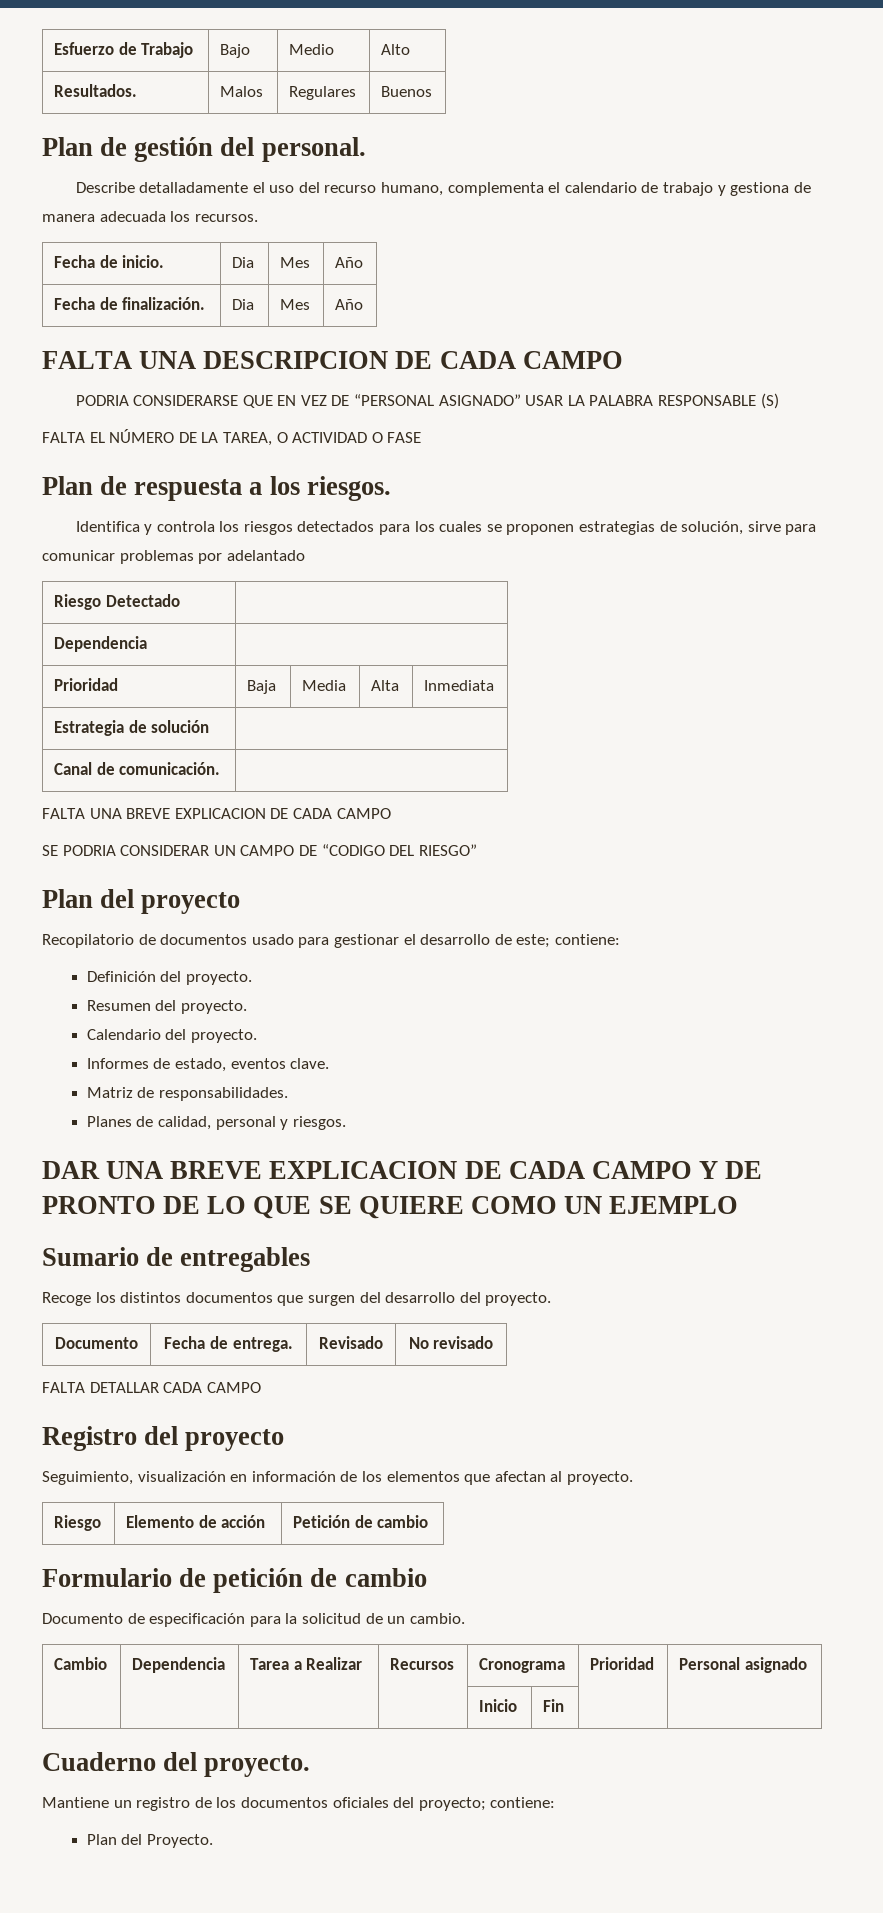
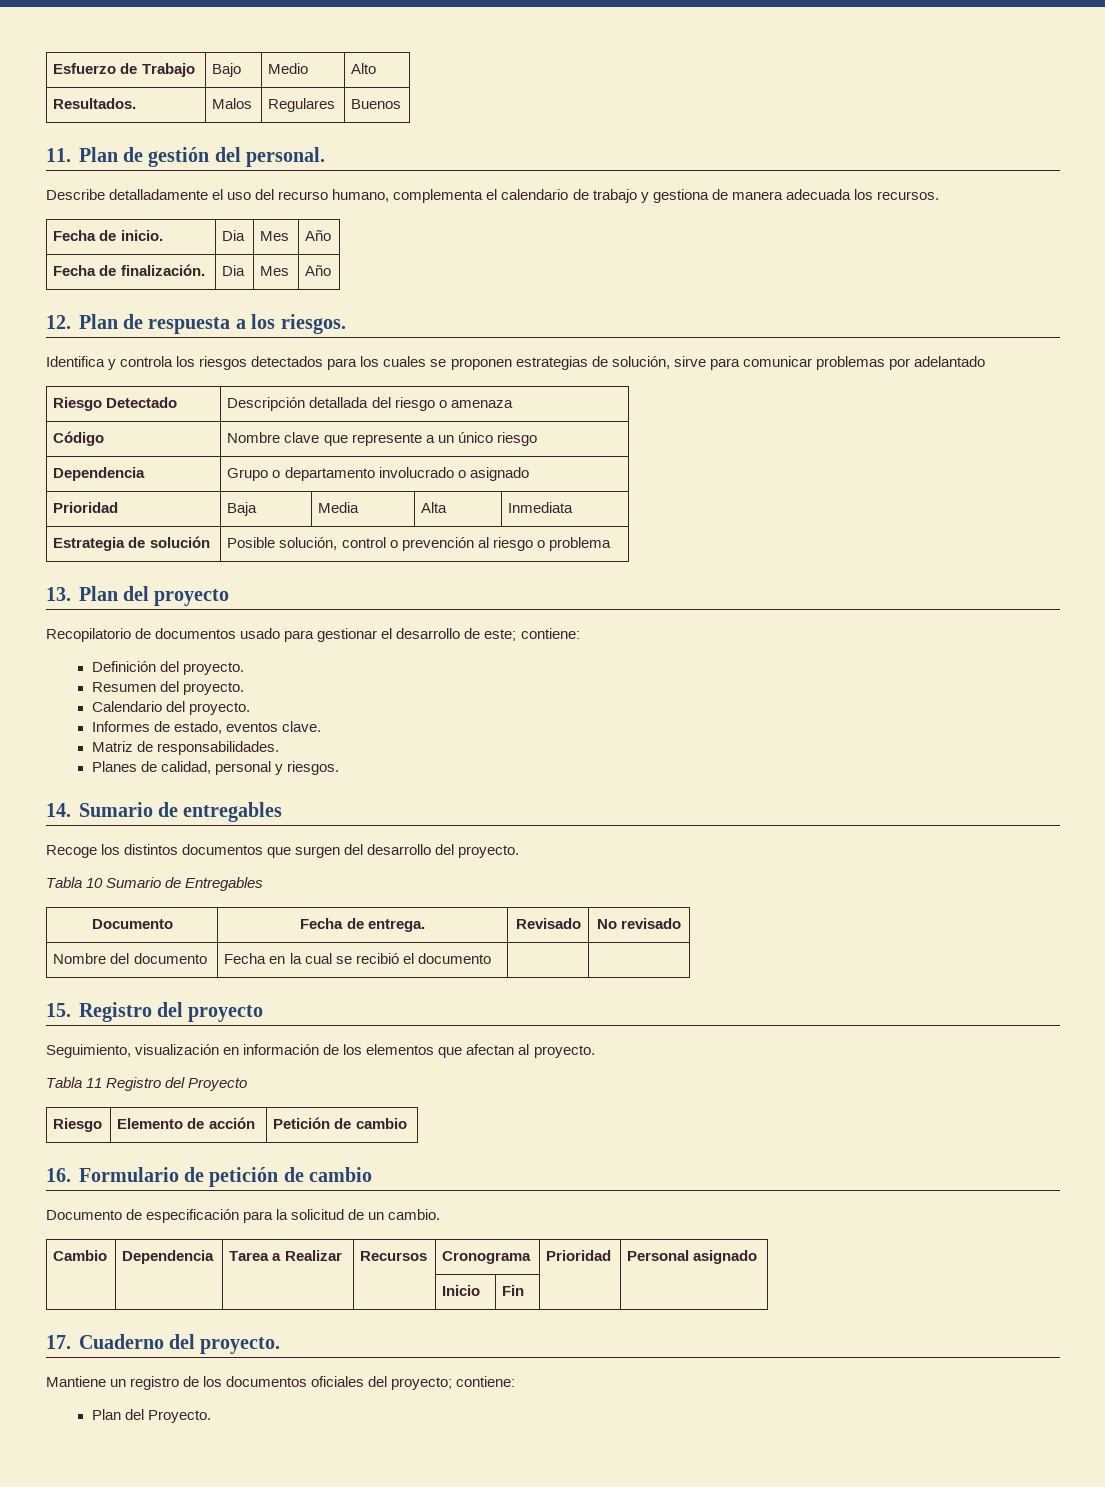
- Plan de gestión del personal.
+ 11. Plan de gestión del personal.
- FALTA UNA DESCRIPCION DE CADA CAMPO
- PODRIA CONSIDERARSE QUE EN VEZ DE “PERSONAL ASIGNADO” USAR LA PALABRA RESPONSABLE (S)
- FALTA EL NÚMERO DE LA TAREA, O ACTIVIDAD O FASE
- Plan de respuesta a los riesgos.
+ 12. Plan de respuesta a los riesgos.
- Riesgo Detectado |
- Dependencia |
+ Riesgo Detectado | Descripción detallada del riesgo o amenaza
+ Código | Nombre clave que represente a un único riesgo
+ Dependencia | Grupo o departamento involucrado o asignado
- Estrategia de solución |
- Canal de comunicación. |
- FALTA UNA BREVE EXPLICACION DE CADA CAMPO
- SE PODRIA CONSIDERAR UN CAMPO DE “CODIGO DEL RIESGO”
- Plan del proyecto
+ Estrategia de solución | Posible solución, control o prevención al riesgo o problema
+ 13. Plan del proyecto
- DAR UNA BREVE EXPLICACION DE CADA CAMPO Y DE PRONTO DE LO QUE SE QUIERE COMO UN EJEMPLO
- Sumario de entregables
+ 14. Sumario de entregables
+ Tabla 10 Sumario de Entregables
- FALTA DETALLAR CADA CAMPO
- Registro del proyecto
+ Nombre del documento | Fecha en la cual se recibió el documento | |
+ 15. Registro del proyecto
+ Tabla 11 Registro del Proyecto
- Formulario de petición de cambio
+ 16. Formulario de petición de cambio
- Cuaderno del proyecto.
+ 17. Cuaderno del proyecto.

